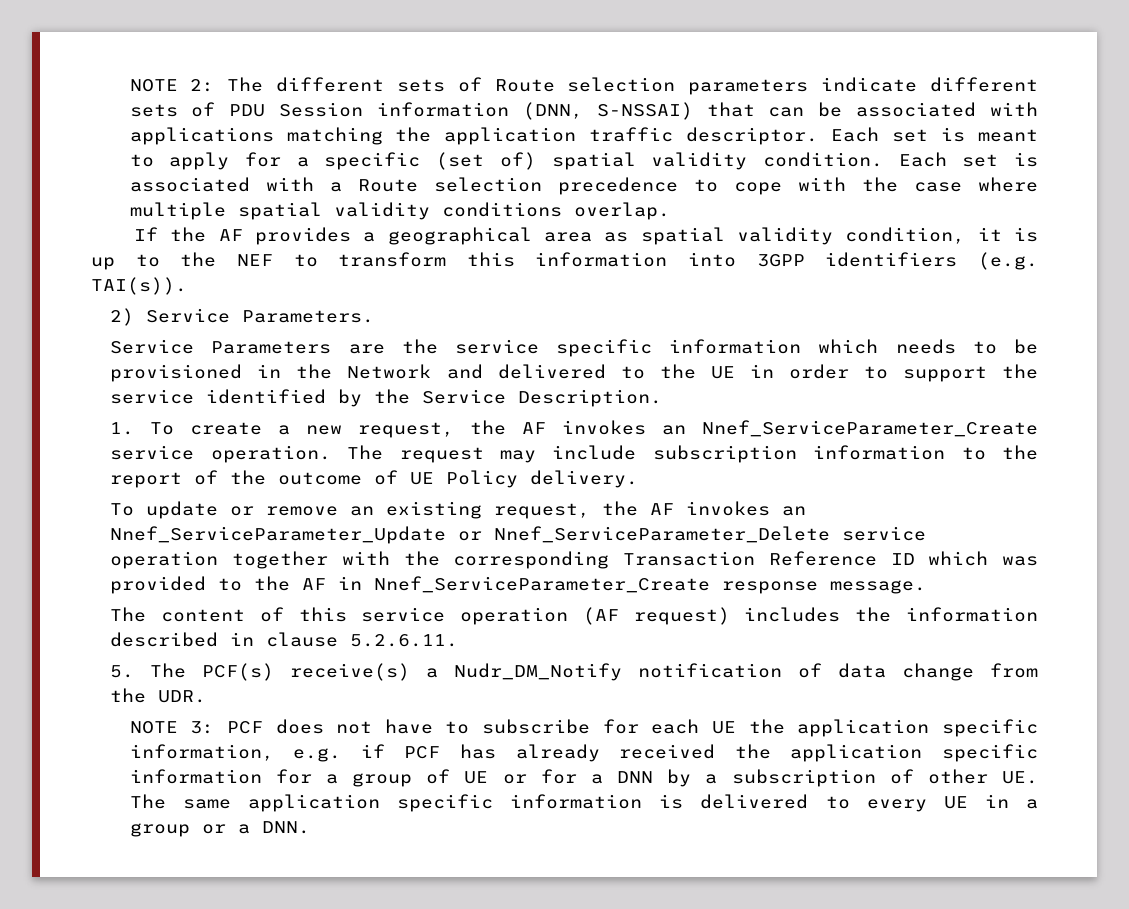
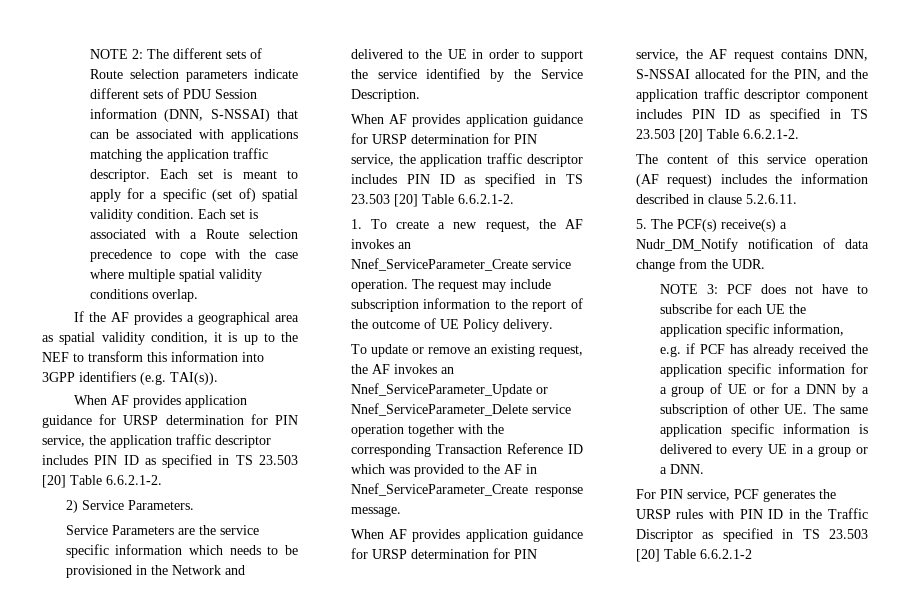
  If the AF provides a geographical area as spatial validity condition, it is up to the NEF to transform this information into 3GPP identifiers (e.g. TAI(s)).
+ When AF provides application guidance for URSP determination for PIN service, the application traffic descriptor includes PIN ID as specified in TS 23.503 [20] Table 6.6.2.1-2.
  Service Parameters are the service specific information which needs to be provisioned in the Network and delivered to the UE in order to support the service identified by the Service Description.
+ When AF provides application guidance for URSP determination for PIN service, the application traffic descriptor includes PIN ID as specified in TS 23.503 [20] Table 6.6.2.1-2.
+ When AF provides application guidance for URSP determination for PIN service, the AF request contains DNN, S-NSSAI allocated for the PIN, and the application traffic descriptor component includes PIN ID as specified in TS 23.503 [20] Table 6.6.2.1-2.
+ For PIN service, PCF generates the URSP rules with PIN ID in the Traffic Discriptor as specified in TS 23.503 [20] Table 6.6.2.1-2

